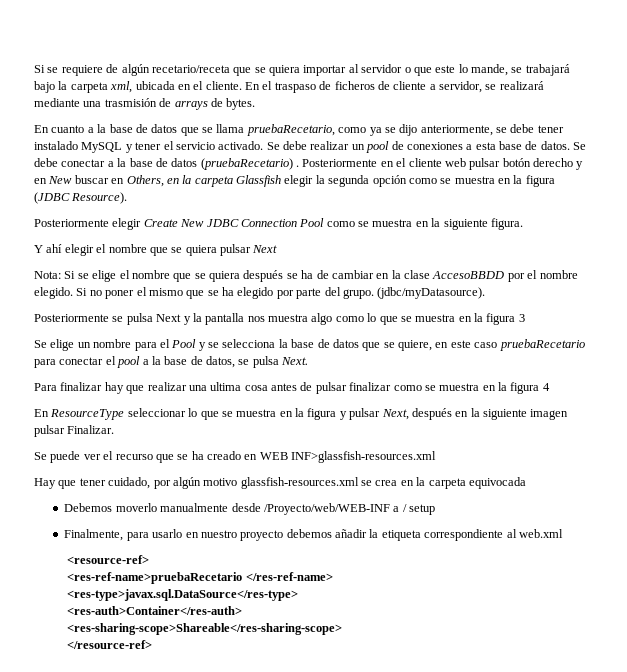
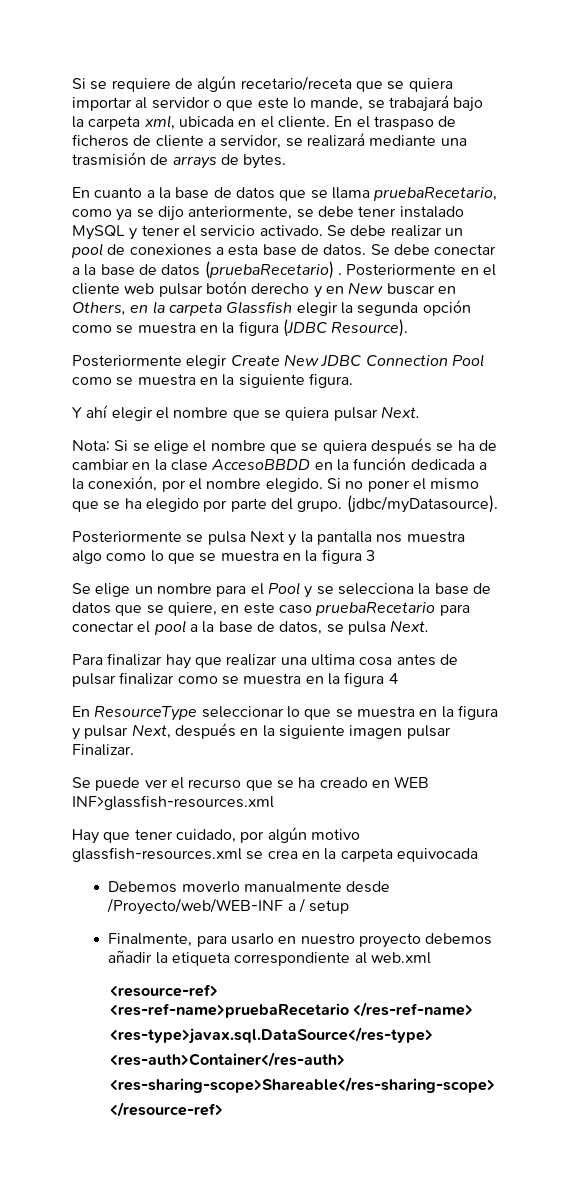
- Y ahí elegir el nombre que se quiera pulsar Next
+ Y ahí elegir el nombre que se quiera pulsar Next.
- Nota: Si se elige el nombre que se quiera después se ha de cambiar en la clase AccesoBBDD por el nombre elegido.
+ Nota: Si se elige el nombre que se quiera después se ha de cambiar en la clase AccesoBBDD en la función dedicada a la conexión, por el nombre elegido.

